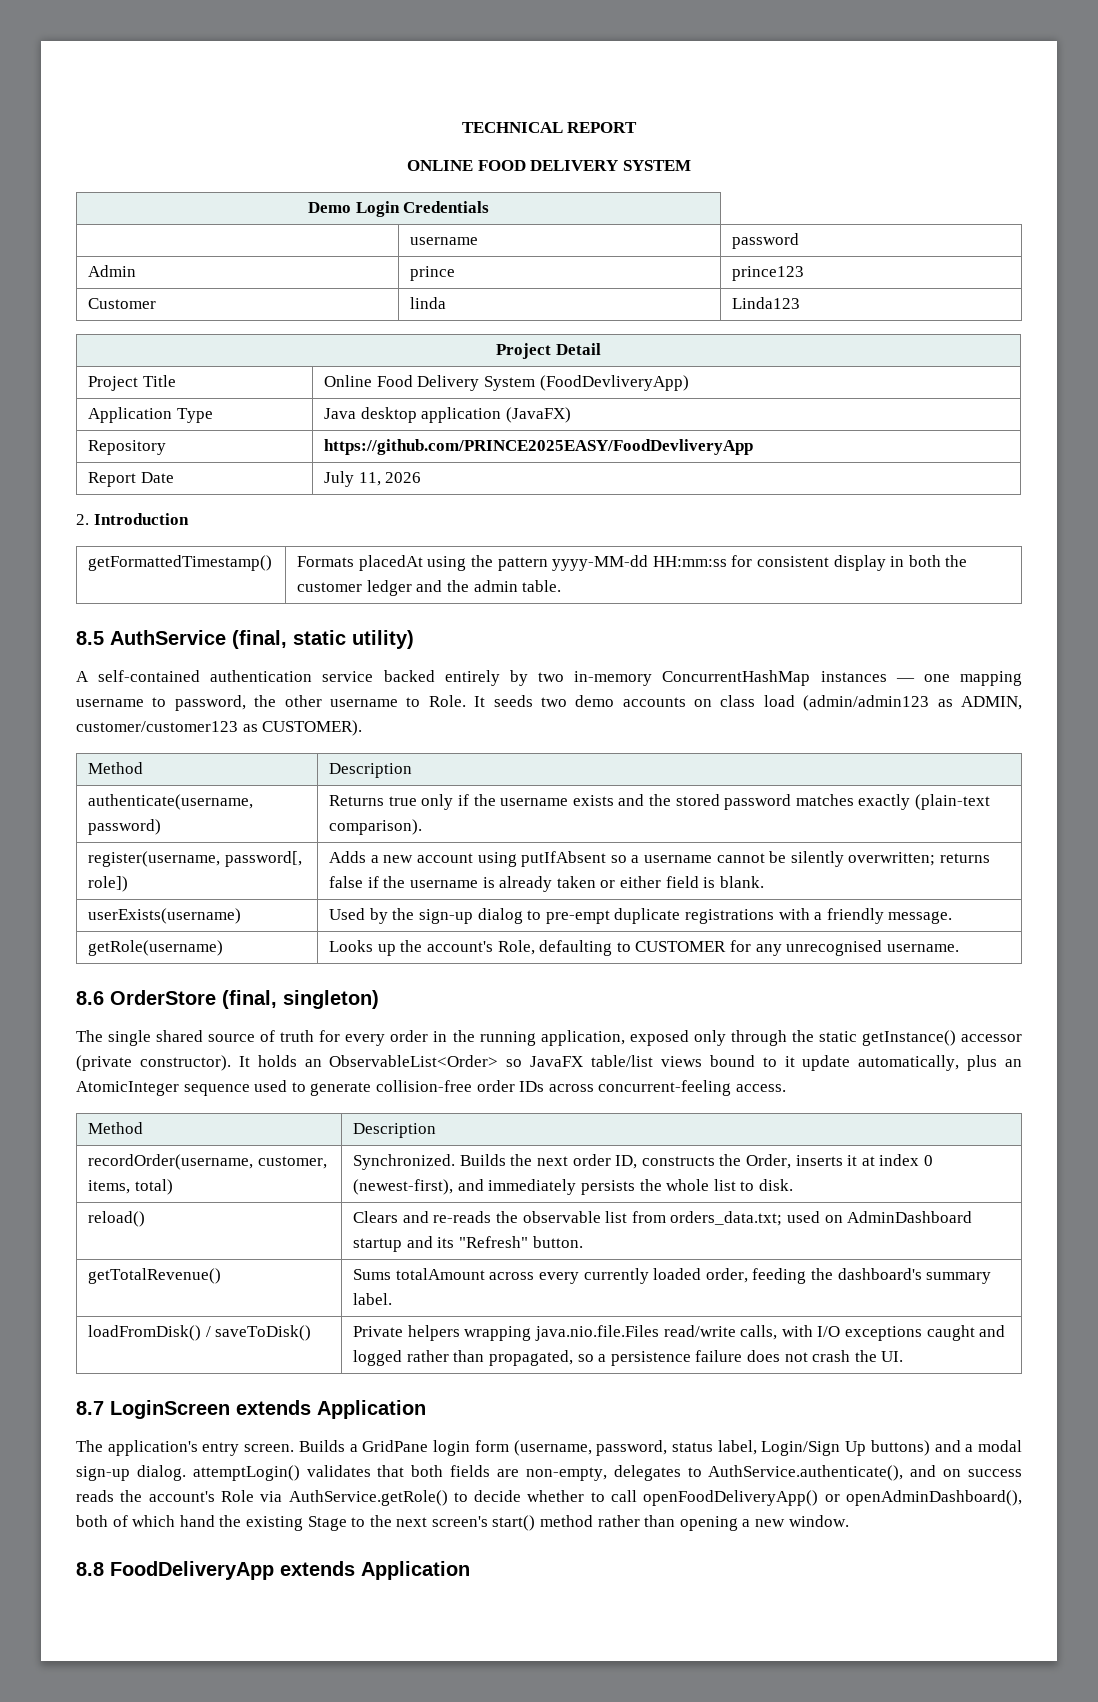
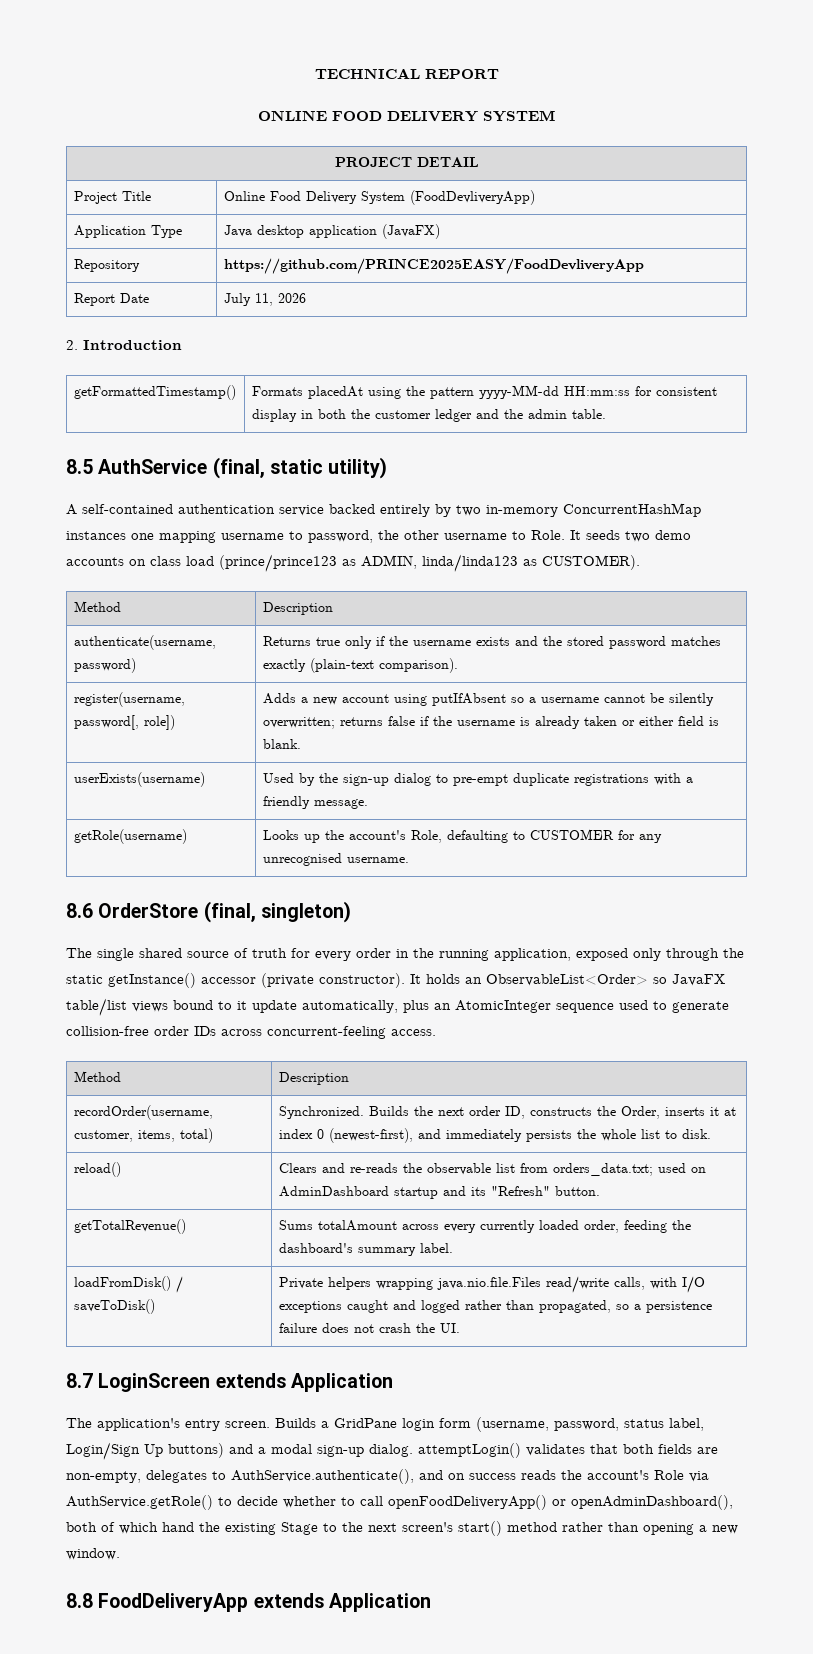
- Demo Login Credentials
- | username | password
- Admin | prince | prince123
- Customer | linda | Linda123
- Project Detail
+ PROJECT DETAIL
- A self-contained authentication service backed entirely by two in-memory ConcurrentHashMap instances — one mapping username to password, the other username to Role.
+ A self-contained authentication service backed entirely by two in-memory ConcurrentHashMap instances one mapping username to password, the other username to Role.
- It seeds two demo accounts on class load (admin/admin123 as ADMIN, customer/customer123 as CUSTOMER).
+ It seeds two demo accounts on class load (prince/prince123 as ADMIN, linda/linda123 as CUSTOMER).

